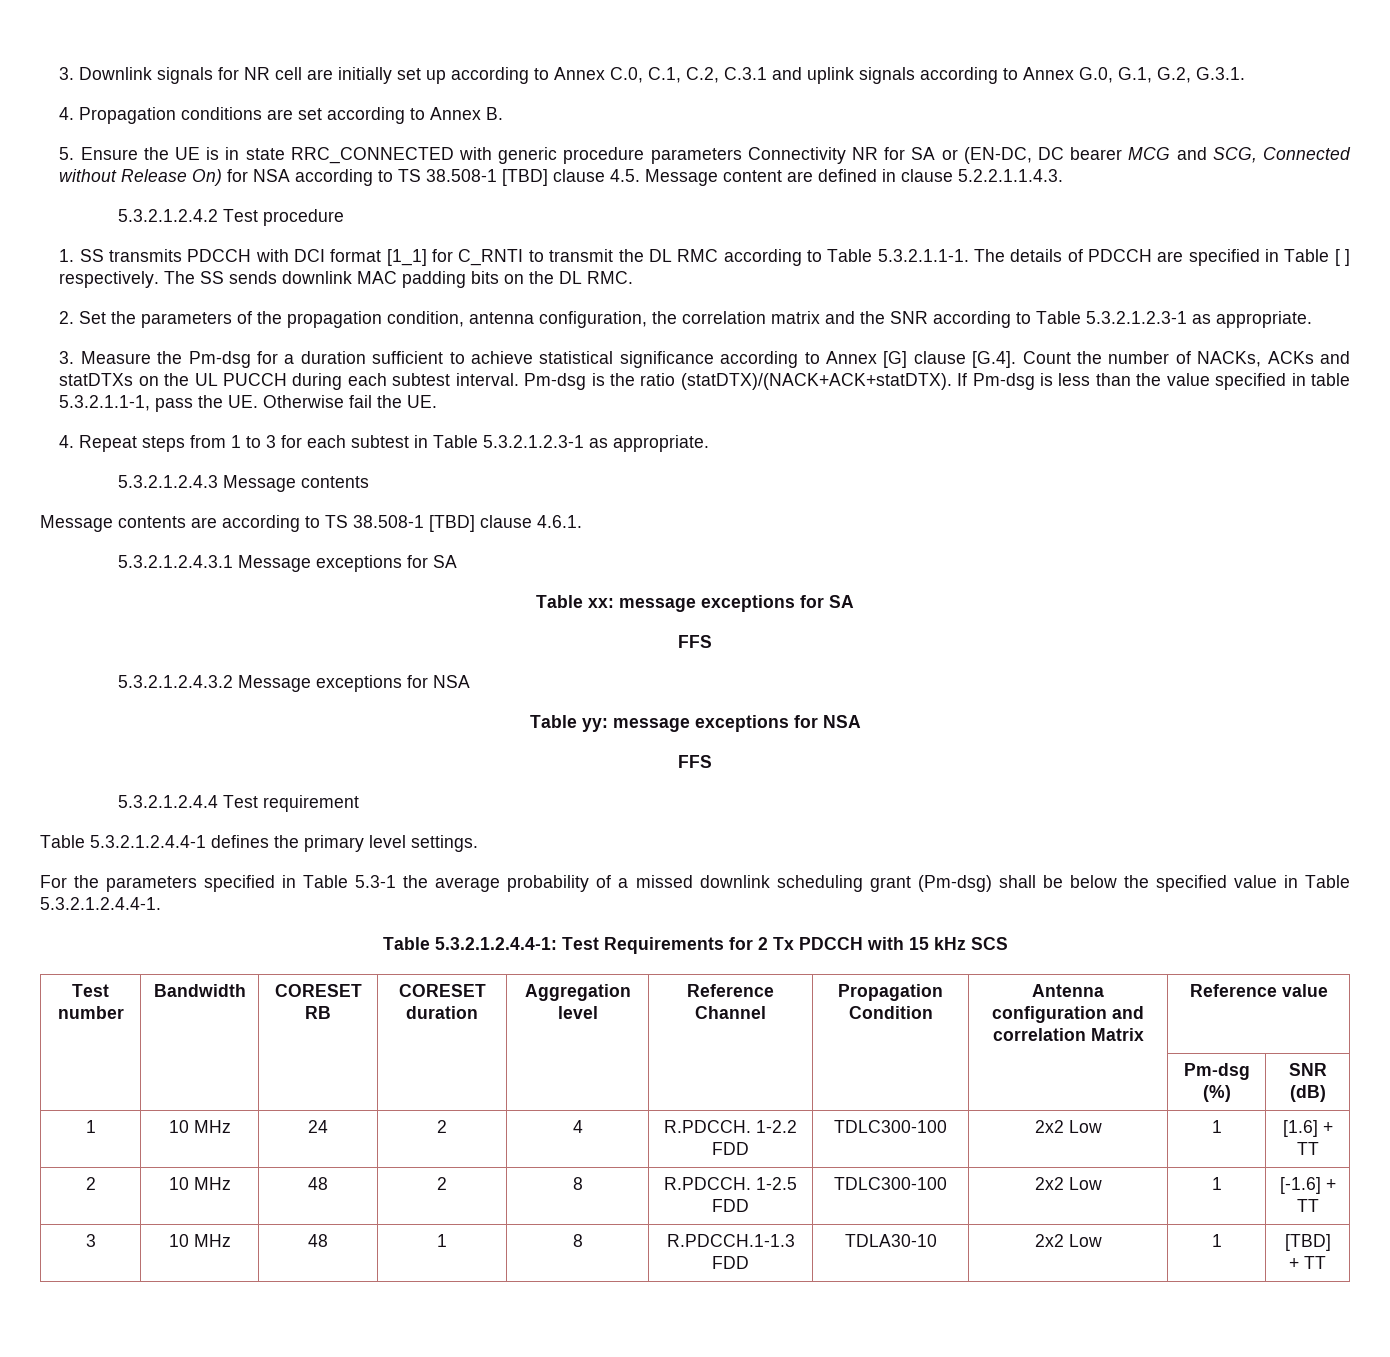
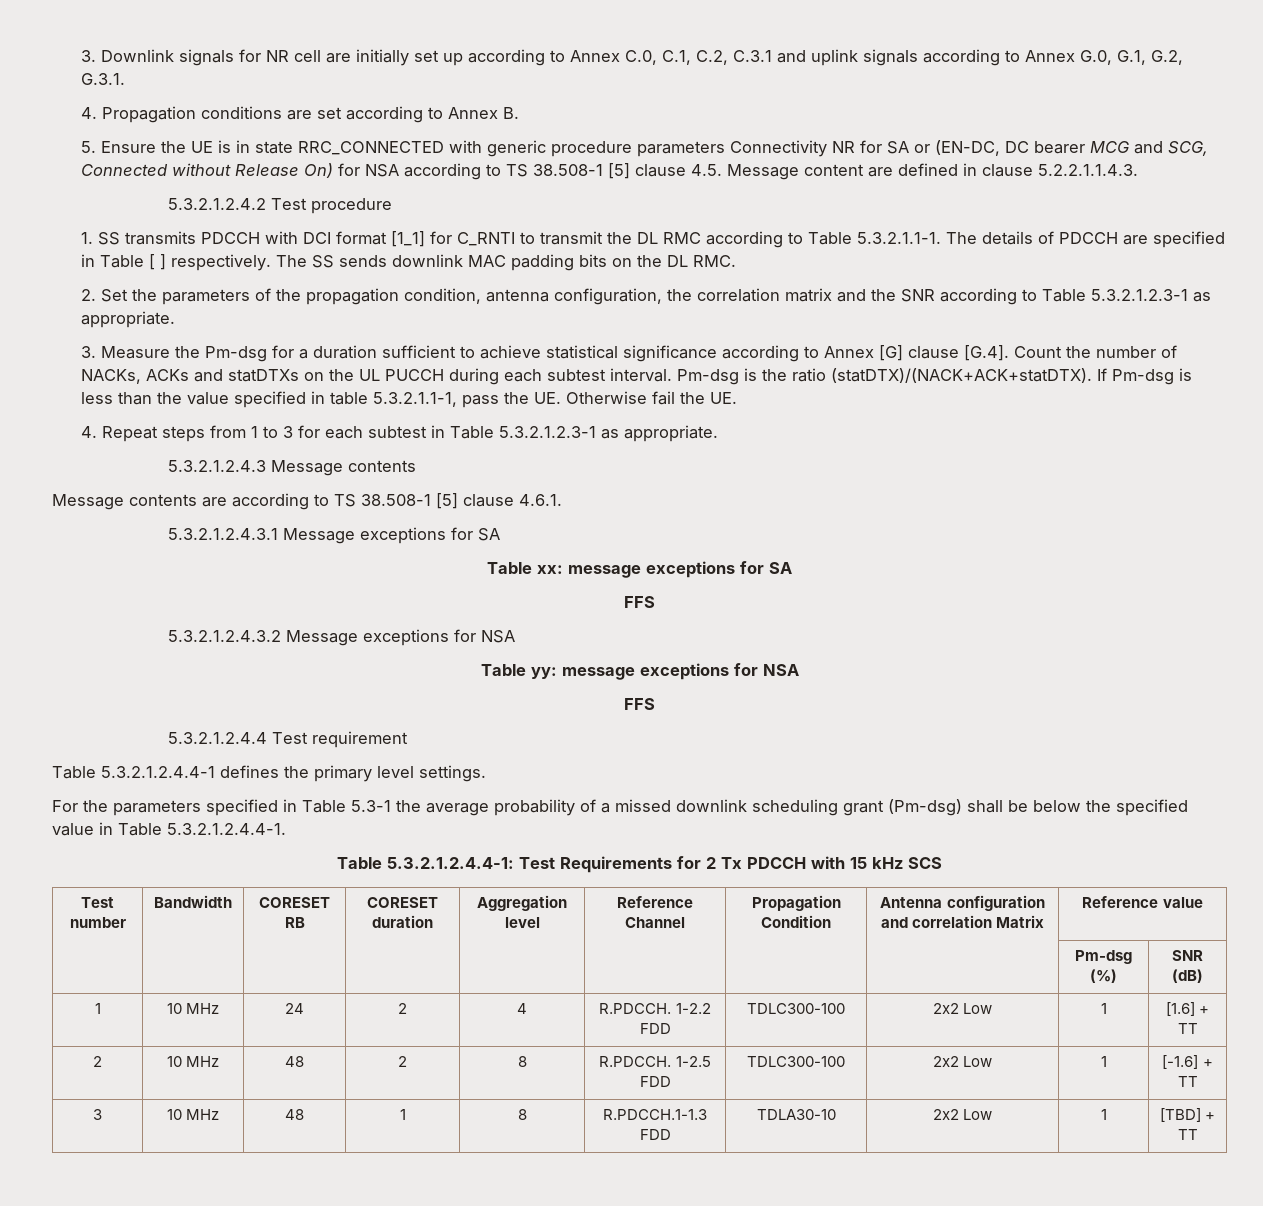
- 5. Ensure the UE is in state RRC_CONNECTED with generic procedure parameters Connectivity NR for SA or (EN-DC, DC bearer MCG and SCG, Connected without Release On) for NSA according to TS 38.508-1 [TBD] clause 4.5. Message content are defined in clause 5.2.2.1.1.4.3.
+ 5. Ensure the UE is in state RRC_CONNECTED with generic procedure parameters Connectivity NR for SA or (EN-DC, DC bearer MCG and SCG, Connected without Release On) for NSA according to TS 38.508-1 [5] clause 4.5. Message content are defined in clause 5.2.2.1.1.4.3.
- Message contents are according to TS 38.508-1 [TBD] clause 4.6.1.
+ Message contents are according to TS 38.508-1 [5] clause 4.6.1.

